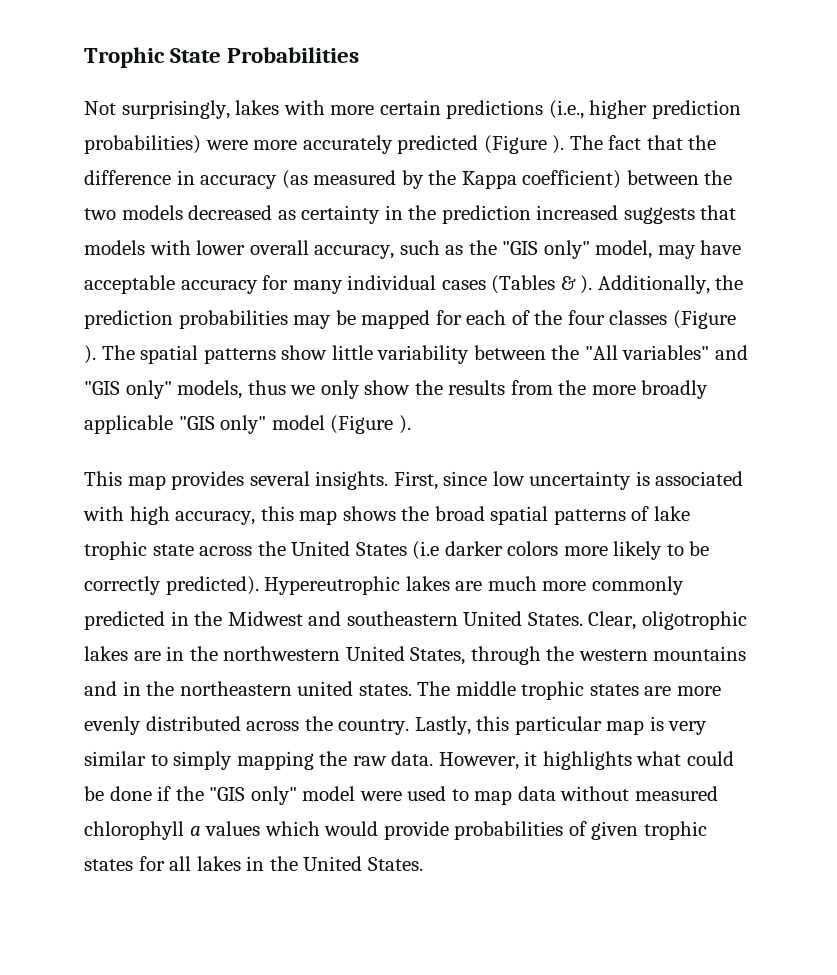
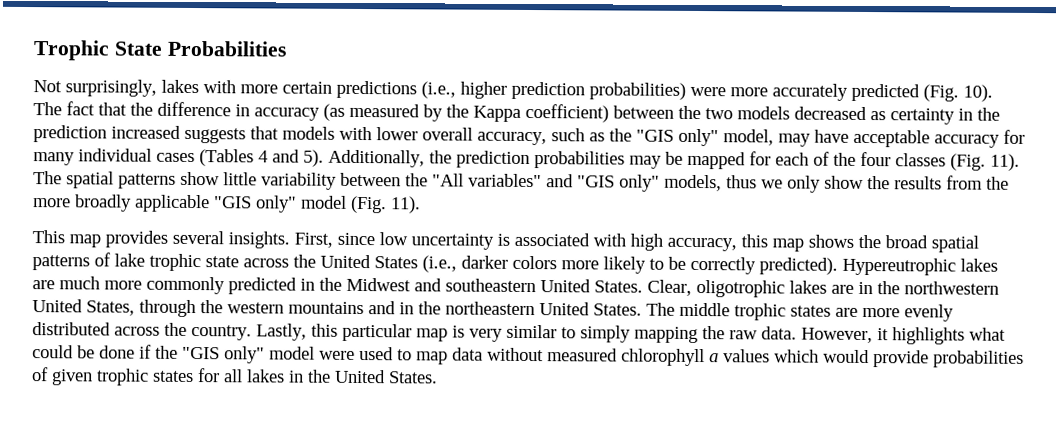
- Not surprisingly, lakes with more certain predictions (i.e., higher prediction probabilities) were more accurately predicted (Figure ).
+ Not surprisingly, lakes with more certain predictions (i.e., higher prediction probabilities) were more accurately predicted (Fig. 10).
- The fact that the difference in accuracy (as measured by the Kappa coefficient) between the two models decreased as certainty in the prediction increased suggests that models with lower overall accuracy, such as the "GIS only" model, may have acceptable accuracy for many individual cases (Tables & ).
+ The fact that the difference in accuracy (as measured by the Kappa coefficient) between the two models decreased as certainty in the prediction increased suggests that models with lower overall accuracy, such as the "GIS only" model, may have acceptable accuracy for many individual cases (Tables 4 and 5).
- Additionally, the prediction probabilities may be mapped for each of the four classes (Figure ).
+ Additionally, the prediction probabilities may be mapped for each of the four classes (Fig. 11).
- The spatial patterns show little variability between the "All variables" and "GIS only" models, thus we only show the results from the more broadly applicable "GIS only" model (Figure ).
+ The spatial patterns show little variability between the "All variables" and "GIS only" models, thus we only show the results from the more broadly applicable "GIS only" model (Fig. 11).
- First, since low uncertainty is associated with high accuracy, this map shows the broad spatial patterns of lake trophic state across the United States (i.e darker colors more likely to be correctly predicted).
+ First, since low uncertainty is associated with high accuracy, this map shows the broad spatial patterns of lake trophic state across the United States (i.e., darker colors more likely to be correctly predicted).
- Clear, oligotrophic lakes are in the northwestern United States, through the western mountains and in the northeastern united states.
+ Clear, oligotrophic lakes are in the northwestern United States, through the western mountains and in the northeastern United States.

